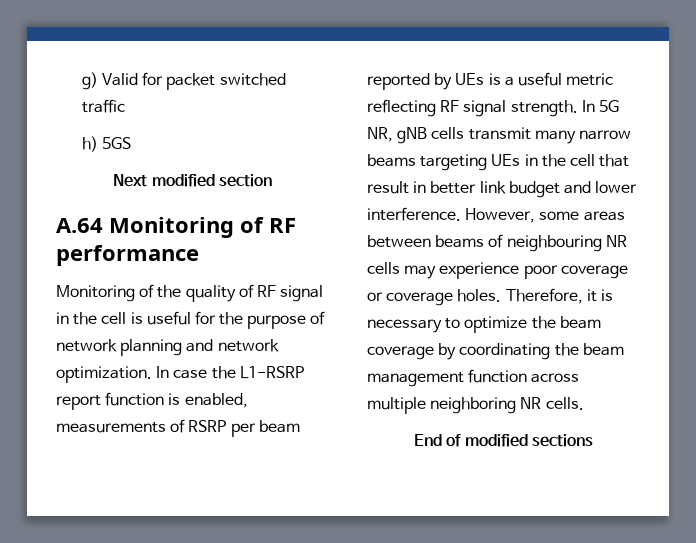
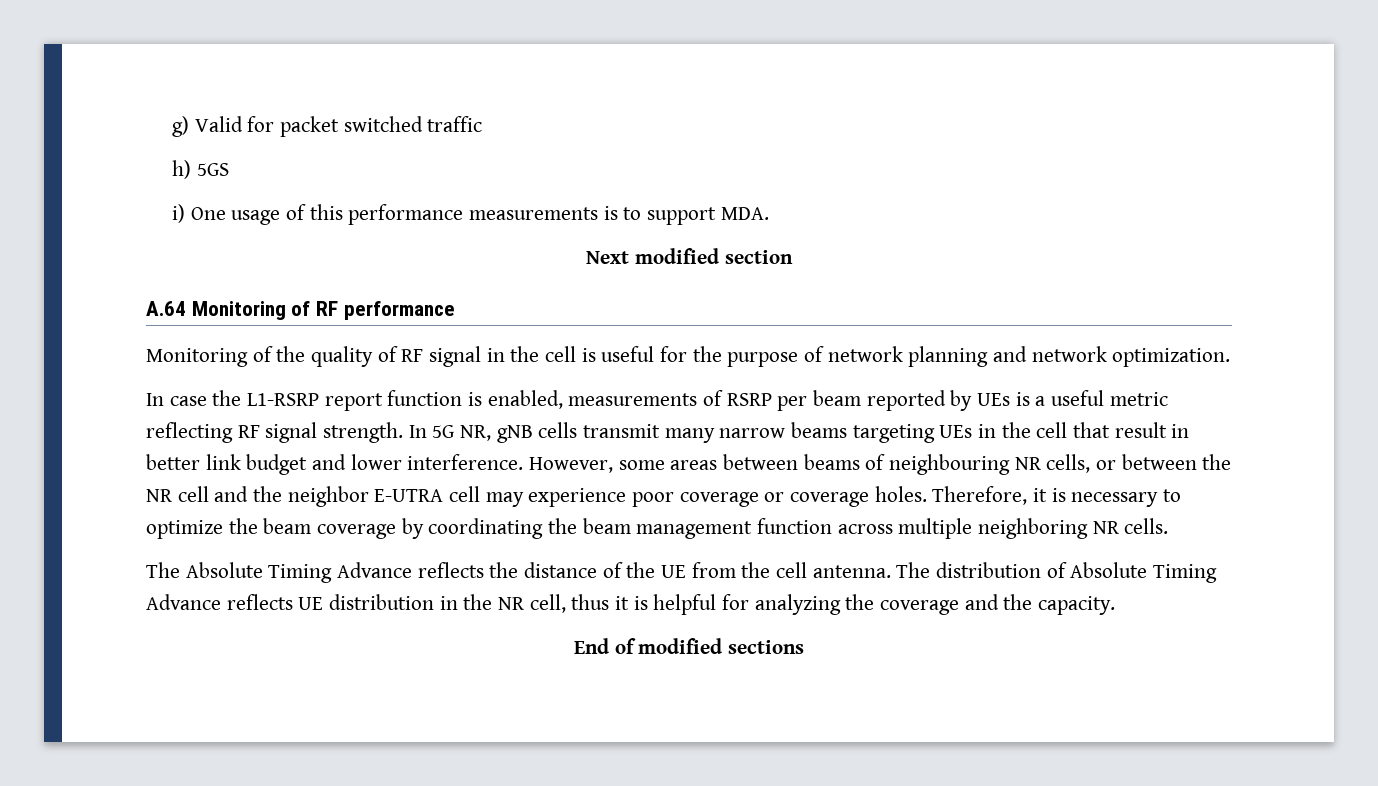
+ i) One usage of this performance measurements is to support MDA.
- Monitoring of the quality of RF signal in the cell is useful for the purpose of network planning and network optimization. In case the L1-RSRP report function is enabled, measurements of RSRP per beam reported by UEs is a useful metric reflecting RF signal strength.
+ Monitoring of the quality of RF signal in the cell is useful for the purpose of network planning and network optimization.
+ In case the L1-RSRP report function is enabled, measurements of RSRP per beam reported by UEs is a useful metric reflecting RF signal strength.
- However, some areas between beams of neighbouring NR cells may experience poor coverage or coverage holes.
+ However, some areas between beams of neighbouring NR cells, or between the NR cell and the neighbor E-UTRA cell may experience poor coverage or coverage holes.
+ The Absolute Timing Advance reflects the distance of the UE from the cell antenna. The distribution of Absolute Timing Advance reflects UE distribution in the NR cell, thus it is helpful for analyzing the coverage and the capacity.

